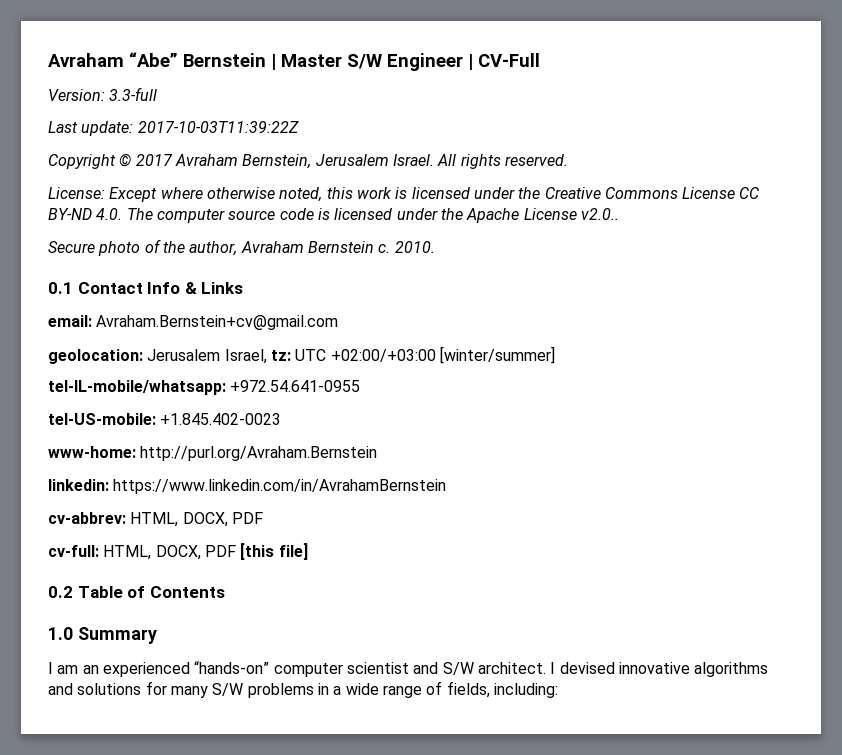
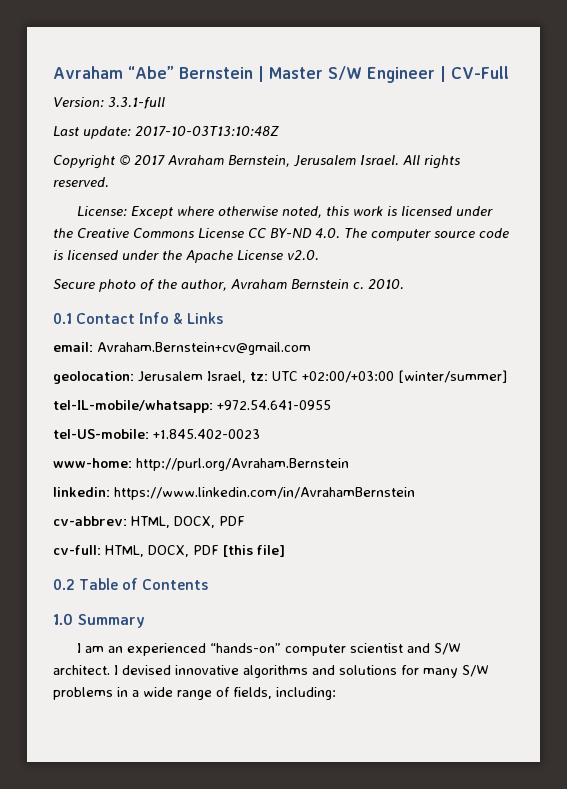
- Version: 3.3-full
+ Version: 3.3.1-full
- Last update: 2017-10-03T11:39:22Z
+ Last update: 2017-10-03T13:10:48Z
- License: Except where otherwise noted, this work is licensed under the Creative Commons License CC BY-ND 4.0. The computer source code is licensed under the Apache License v2.0..
+ License: Except where otherwise noted, this work is licensed under the Creative Commons License CC BY-ND 4.0. The computer source code is licensed under the Apache License v2.0.

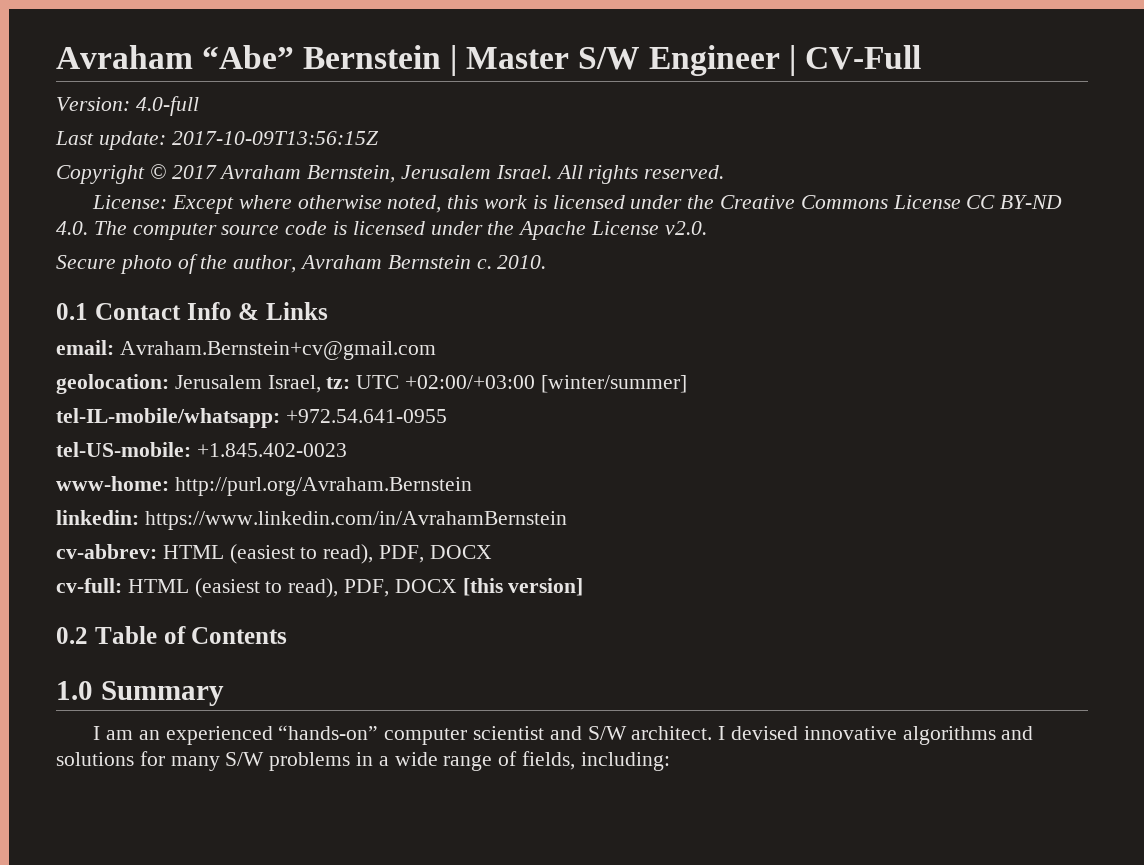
- Version: 3.3.1-full
+ Version: 4.0-full
- Last update: 2017-10-03T13:10:48Z
+ Last update: 2017-10-09T13:56:15Z
- cv-abbrev: HTML, DOCX, PDF
- cv-full: HTML, DOCX, PDF [this file]
+ cv-abbrev: HTML (easiest to read), PDF, DOCX
+ cv-full: HTML (easiest to read), PDF, DOCX [this version]

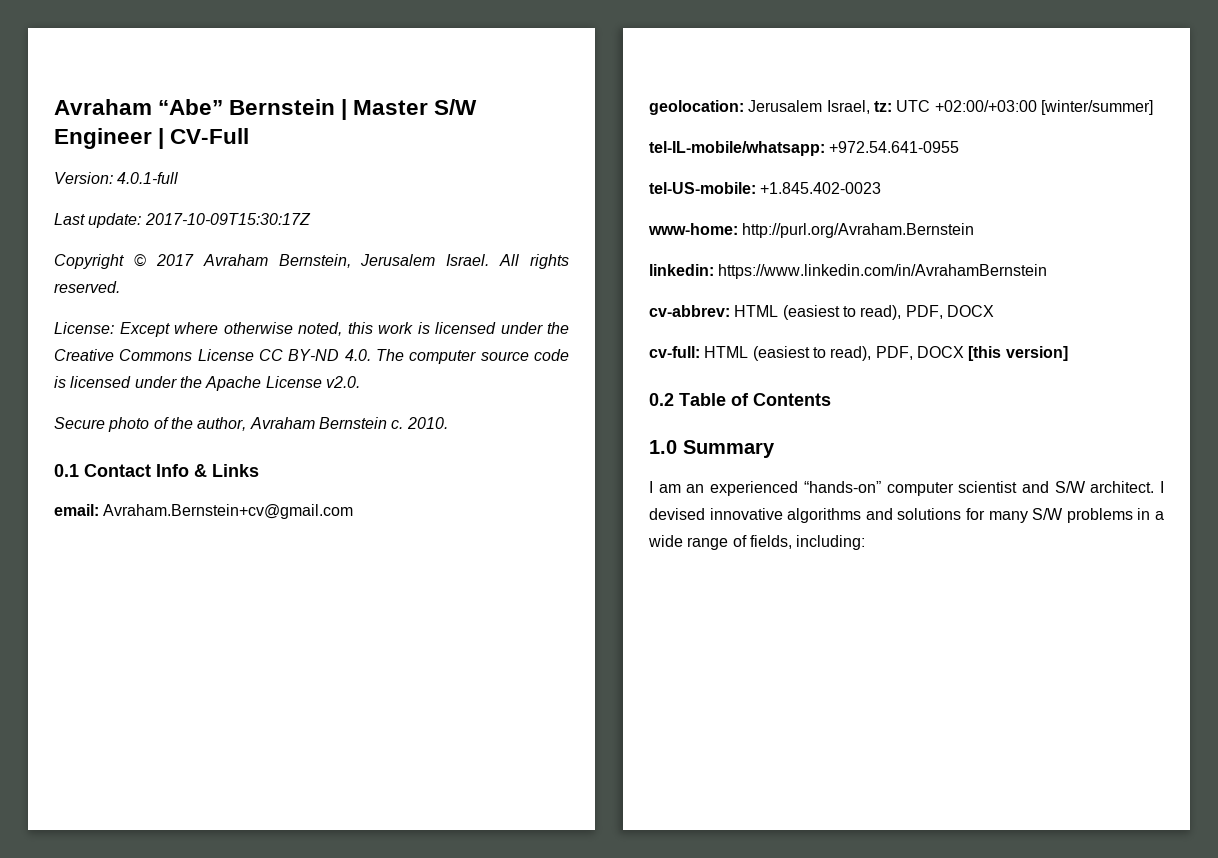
- Version: 4.0-full
+ Version: 4.0.1-full
- Last update: 2017-10-09T13:56:15Z
+ Last update: 2017-10-09T15:30:17Z

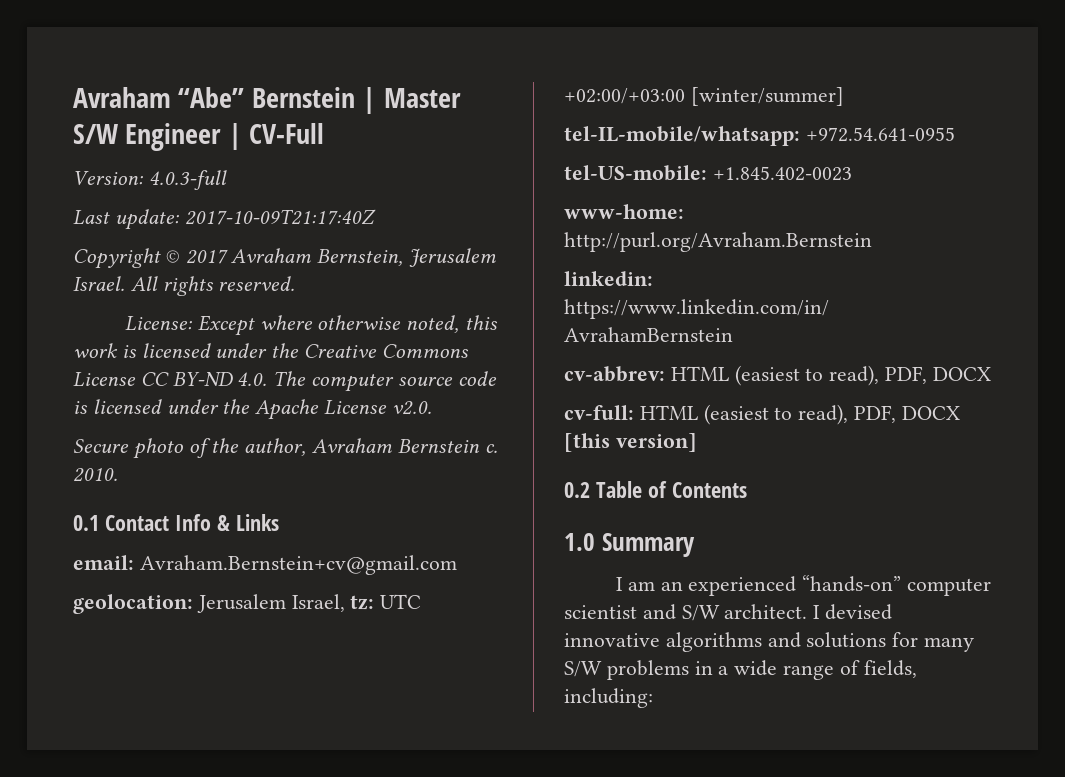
- Version: 4.0.1-full
+ Version: 4.0.3-full
- Last update: 2017-10-09T15:30:17Z
+ Last update: 2017-10-09T21:17:40Z

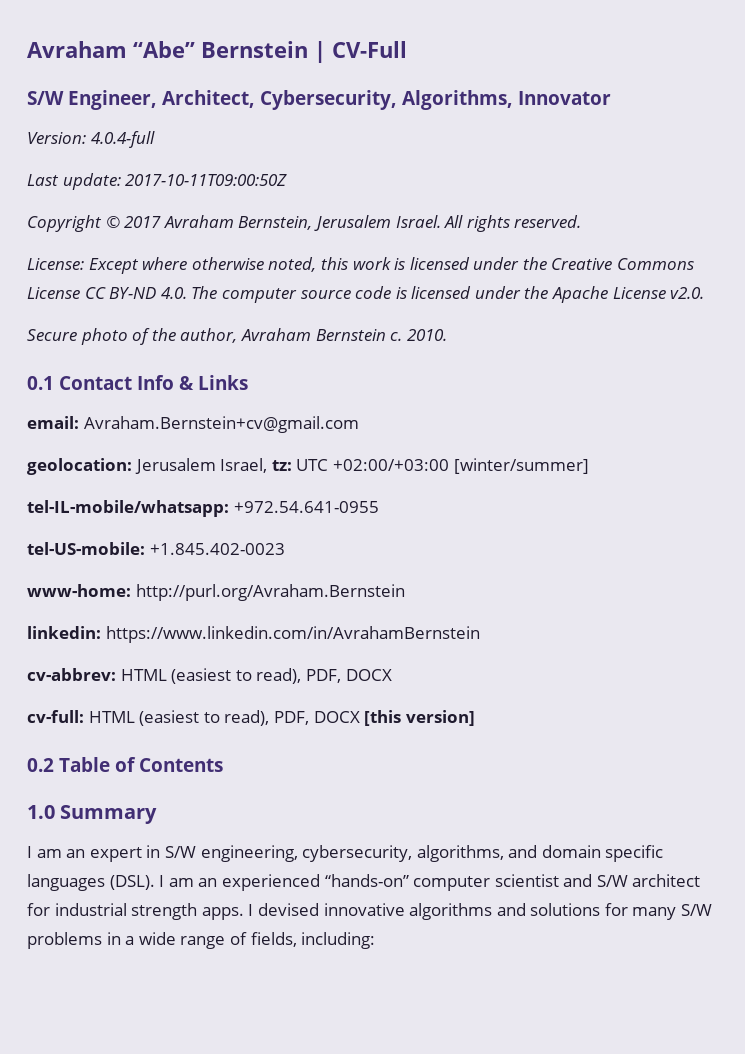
- Avraham “Abe” Bernstein | Master S/W Engineer | CV-Full
+ Avraham “Abe” Bernstein | CV-Full
+ S/W Engineer, Architect, Cybersecurity, Algorithms, Innovator
- Version: 4.0.3-full
+ Version: 4.0.4-full
- Last update: 2017-10-09T21:17:40Z
+ Last update: 2017-10-11T09:00:50Z
- I am an experienced “hands-on” computer scientist and S/W architect.
+ I am an expert in S/W engineering, cybersecurity, algorithms, and domain specific languages (DSL). I am an experienced “hands-on” computer scientist and S/W architect for industrial strength apps.

